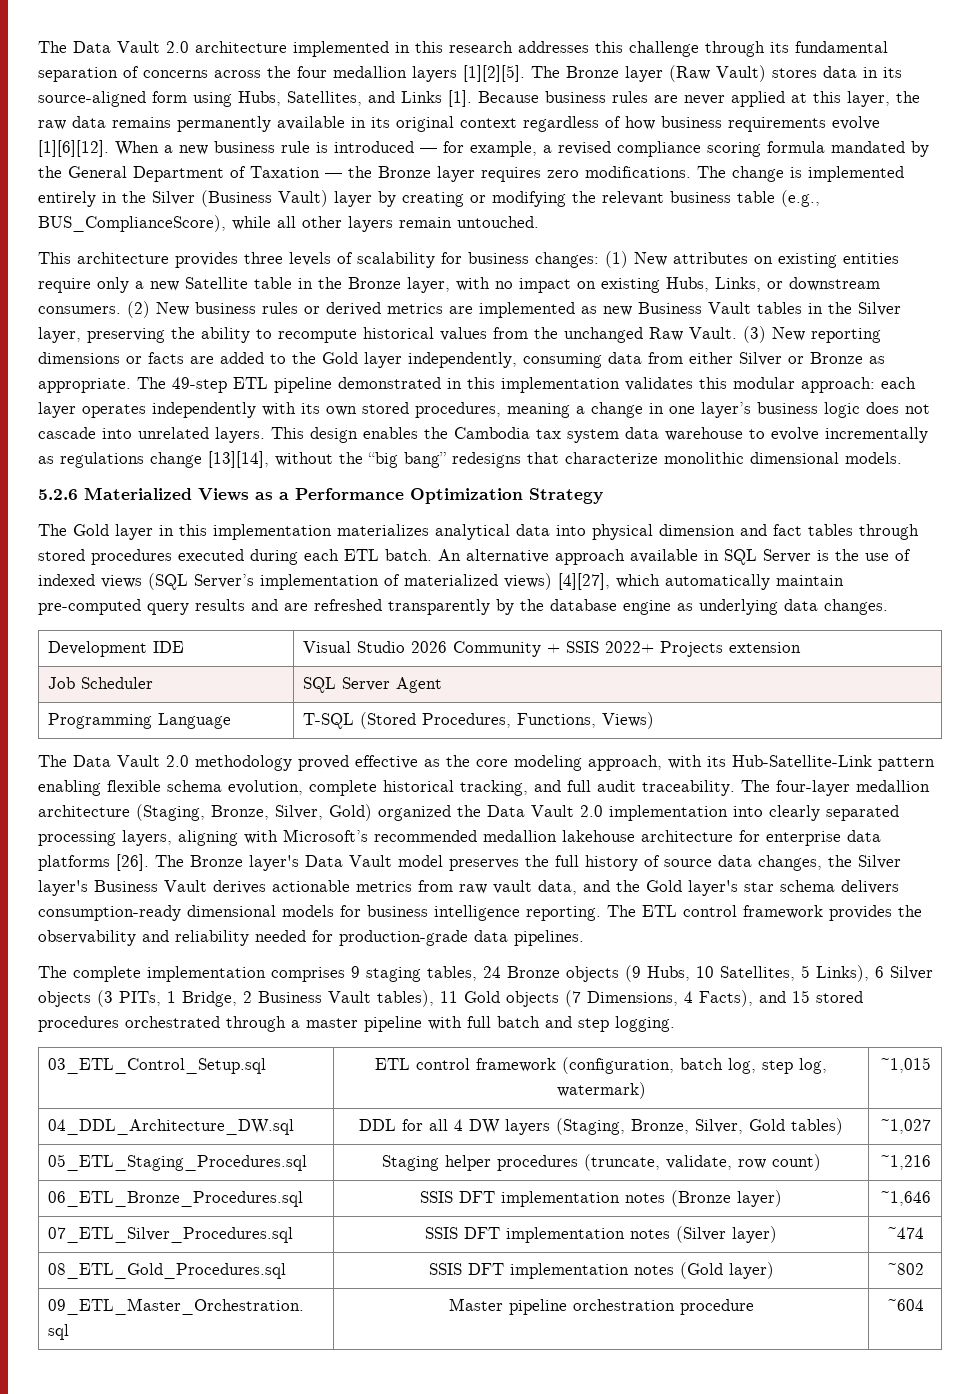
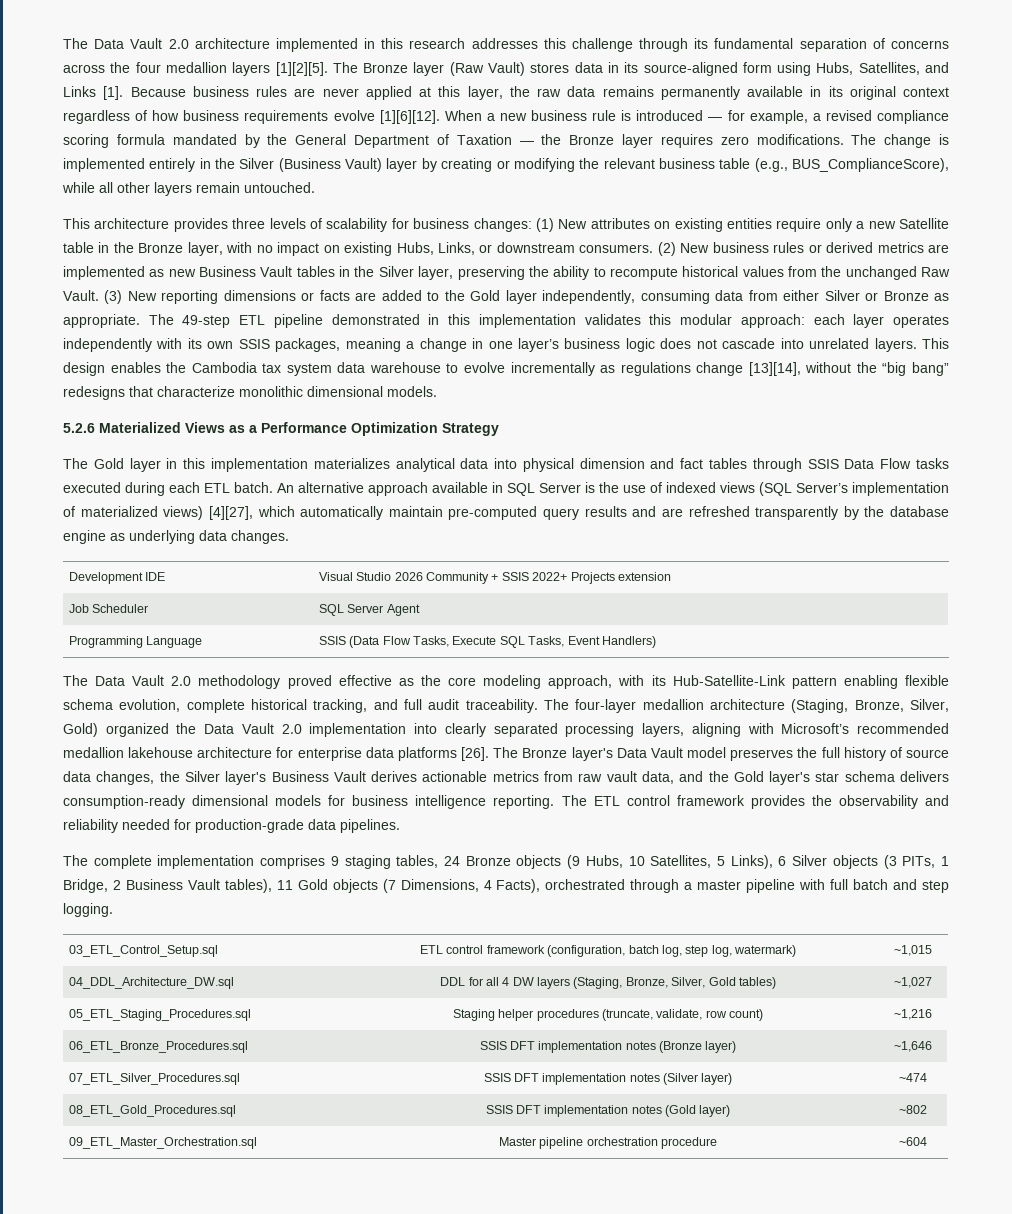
- The 49-step ETL pipeline demonstrated in this implementation validates this modular approach: each layer operates independently with its own stored procedures, meaning a change in one layer’s business logic does not cascade into unrelated layers.
+ The 49-step ETL pipeline demonstrated in this implementation validates this modular approach: each layer operates independently with its own SSIS packages, meaning a change in one layer’s business logic does not cascade into unrelated layers.
- The Gold layer in this implementation materializes analytical data into physical dimension and fact tables through stored procedures executed during each ETL batch.
+ The Gold layer in this implementation materializes analytical data into physical dimension and fact tables through SSIS Data Flow tasks executed during each ETL batch.
- Programming Language | T-SQL (Stored Procedures, Functions, Views)
+ Programming Language | SSIS (Data Flow Tasks, Execute SQL Tasks, Event Handlers)
- The complete implementation comprises 9 staging tables, 24 Bronze objects (9 Hubs, 10 Satellites, 5 Links), 6 Silver objects (3 PITs, 1 Bridge, 2 Business Vault tables), 11 Gold objects (7 Dimensions, 4 Facts), and 15 stored procedures orchestrated through a master pipeline with full batch and step logging.
+ The complete implementation comprises 9 staging tables, 24 Bronze objects (9 Hubs, 10 Satellites, 5 Links), 6 Silver objects (3 PITs, 1 Bridge, 2 Business Vault tables), 11 Gold objects (7 Dimensions, 4 Facts), orchestrated through a master pipeline with full batch and step logging.

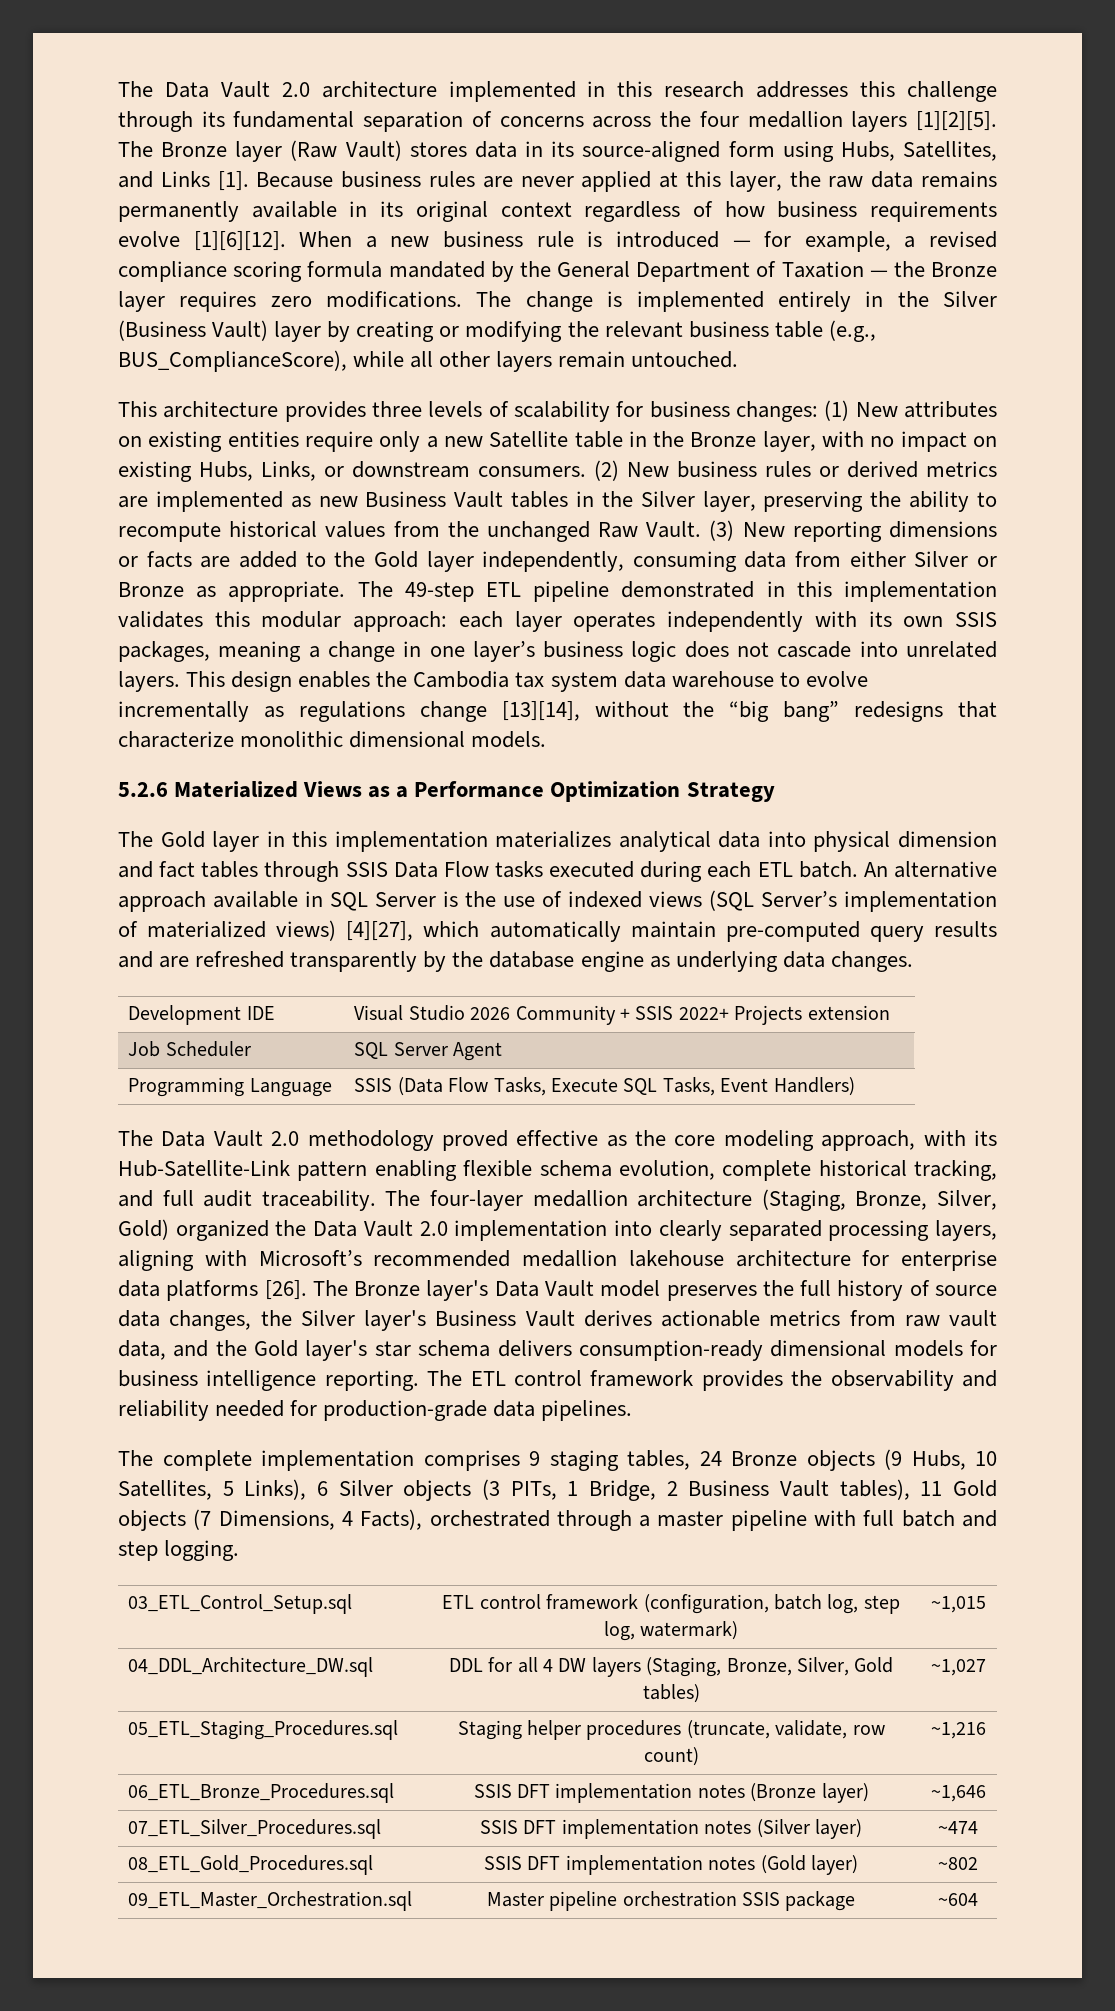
- 09_ETL_Master_Orchestration.sql | Master pipeline orchestration procedure | ~604
+ 09_ETL_Master_Orchestration.sql | Master pipeline orchestration SSIS package | ~604

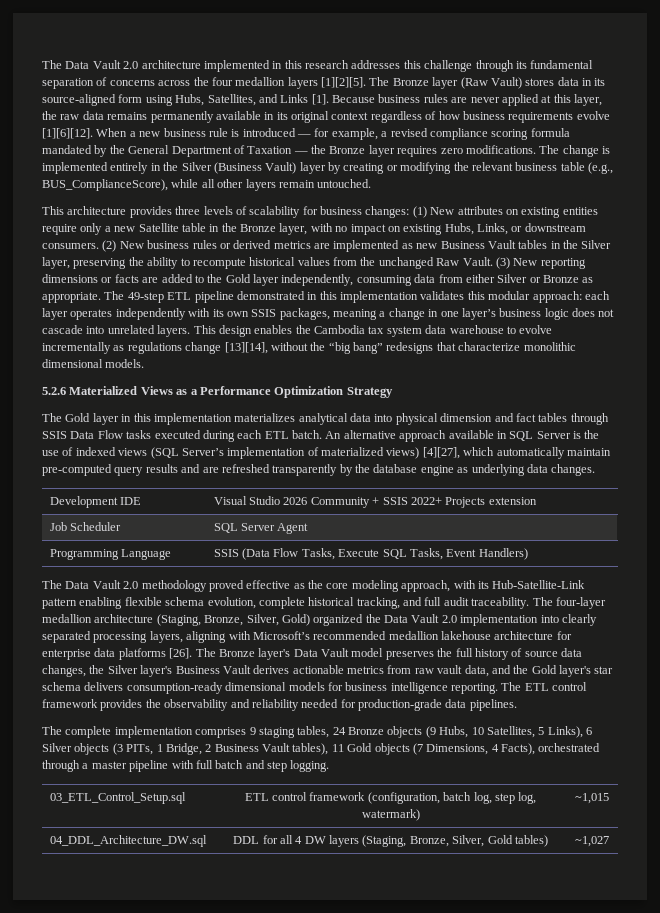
- 05_ETL_Staging_Procedures.sql | Staging helper procedures (truncate, validate, row count) | ~1,216
- 06_ETL_Bronze_Procedures.sql | SSIS DFT implementation notes (Bronze layer) | ~1,646
- 07_ETL_Silver_Procedures.sql | SSIS DFT implementation notes (Silver layer) | ~474
- 08_ETL_Gold_Procedures.sql | SSIS DFT implementation notes (Gold layer) | ~802
- 09_ETL_Master_Orchestration.sql | Master pipeline orchestration SSIS package | ~604

